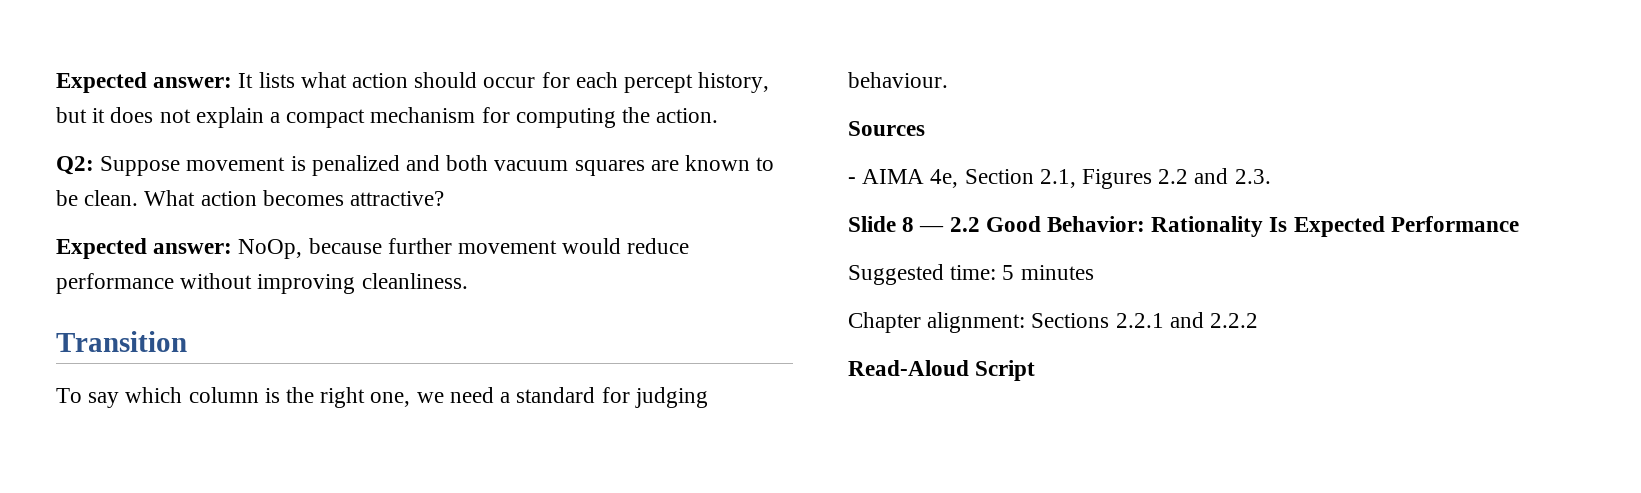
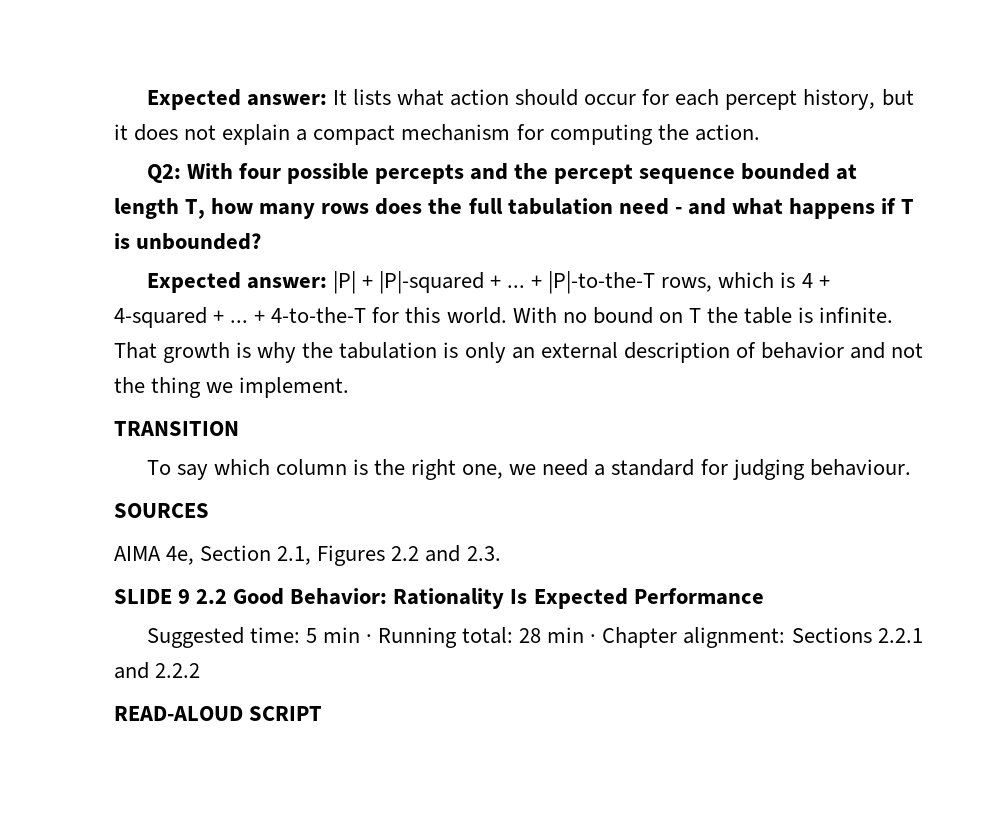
- Q2: Suppose movement is penalized and both vacuum squares are known to be clean. What action becomes attractive?
- Expected answer: NoOp, because further movement would reduce performance without improving cleanliness.
- Transition
+ Q2: With four possible percepts and the percept sequence bounded at length T, how many rows does the full tabulation need - and what happens if T is unbounded?
+ Expected answer: |P| + |P|-squared + ... + |P|-to-the-T rows, which is 4 + 4-squared + ... + 4-to-the-T for this world. With no bound on T the table is infinite. That growth is why the tabulation is only an external description of behavior and not the thing we implement.
+ TRANSITION
- Sources
- - AIMA 4e, Section 2.1, Figures 2.2 and 2.3.
+ SOURCES
+ AIMA 4e, Section 2.1, Figures 2.2 and 2.3.
- Slide 8 — 2.2 Good Behavior: Rationality Is Expected Performance
+ SLIDE 9 2.2 Good Behavior: Rationality Is Expected Performance
- Suggested time: 5 minutes
- Chapter alignment: Sections 2.2.1 and 2.2.2
+ Suggested time: 5 min · Running total: 28 min · Chapter alignment: Sections 2.2.1 and 2.2.2
- Read-Aloud Script
+ READ-ALOUD SCRIPT

